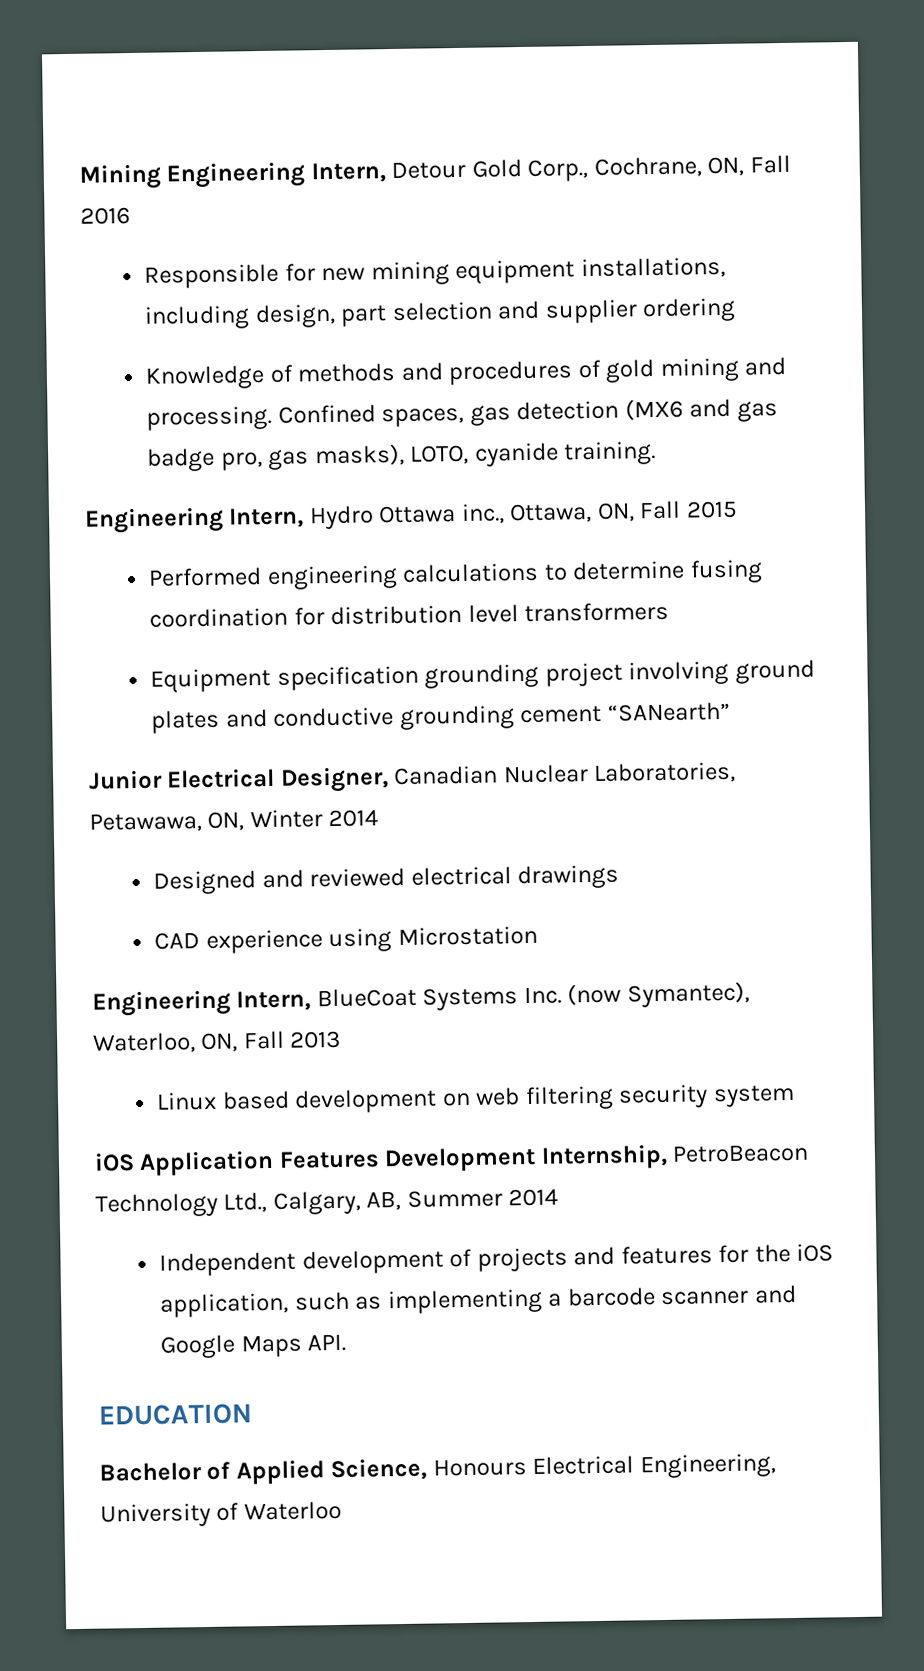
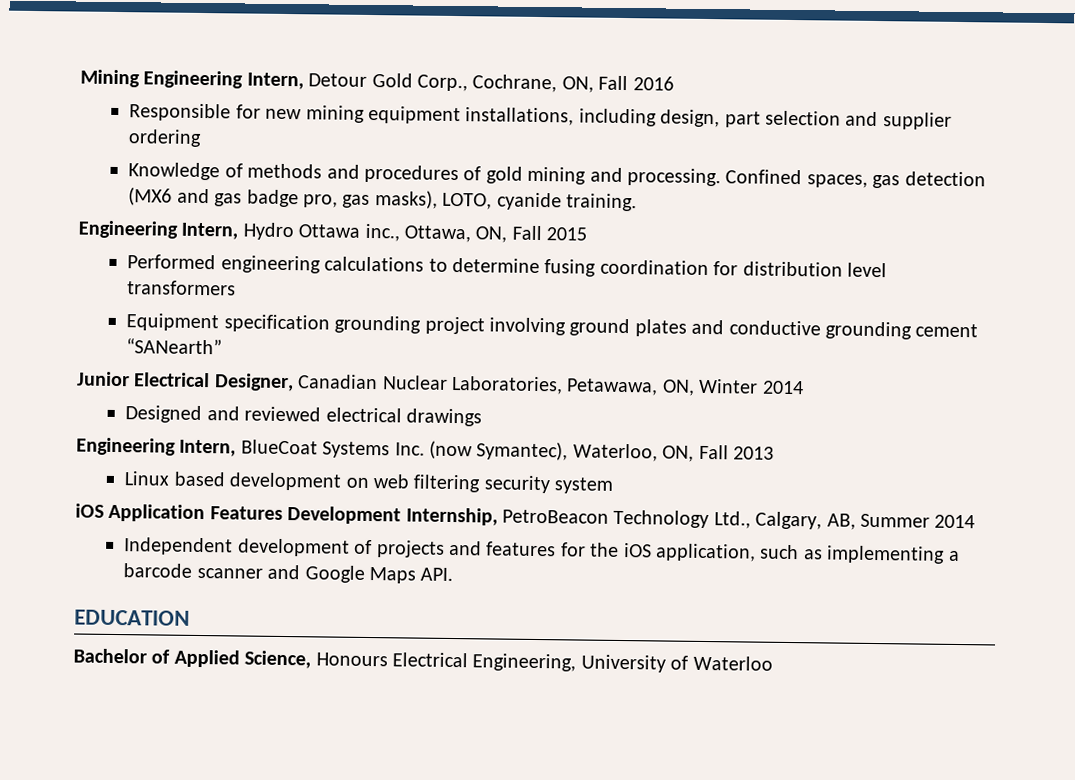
- CAD experience using Microstation

